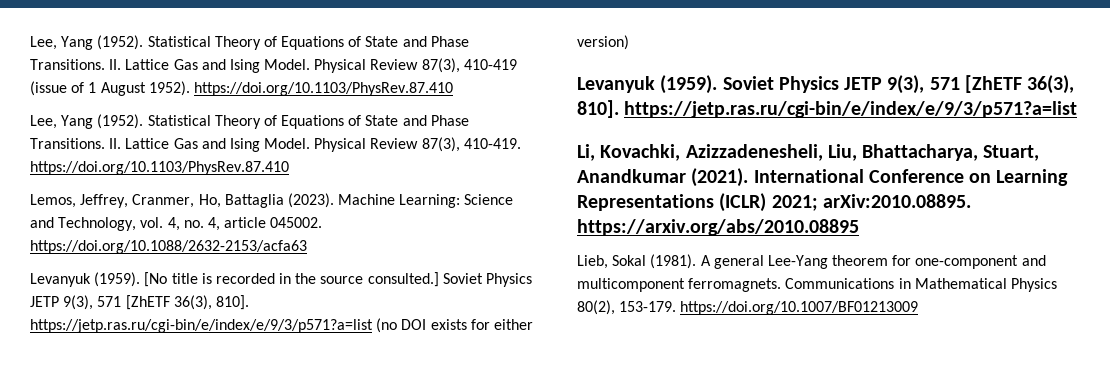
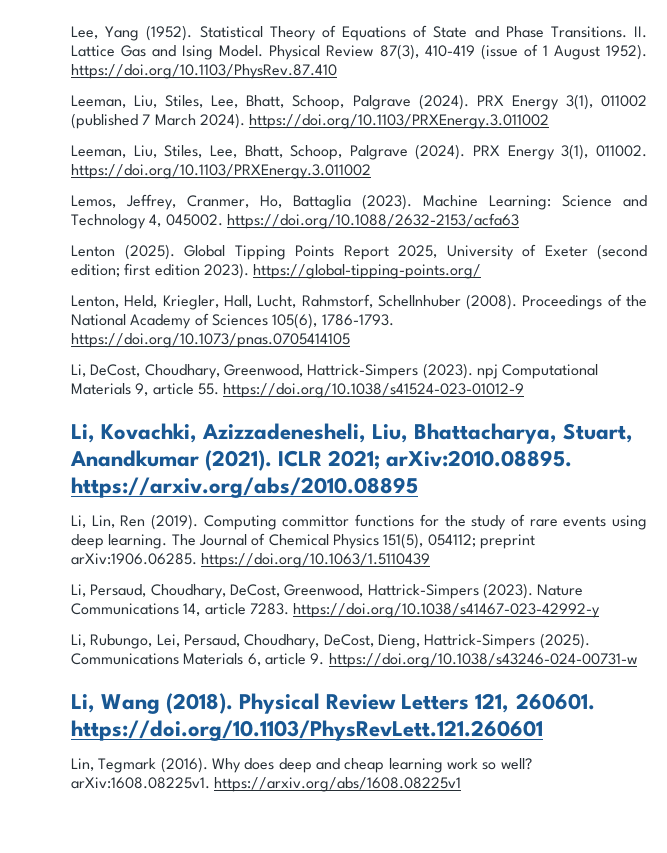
- Lee, Yang (1952). Statistical Theory of Equations of State and Phase Transitions. II. Lattice Gas and Ising Model. Physical Review 87(3), 410-419. https://doi.org/10.1103/PhysRev.87.410
+ Leeman, Liu, Stiles, Lee, Bhatt, Schoop, Palgrave (2024). PRX Energy 3(1), 011002 (published 7 March 2024). https://doi.org/10.1103/PRXEnergy.3.011002
+ Leeman, Liu, Stiles, Lee, Bhatt, Schoop, Palgrave (2024). PRX Energy 3(1), 011002. https://doi.org/10.1103/PRXEnergy.3.011002
- Machine Learning: Science and Technology, vol. 4, no. 4, article 045002. https://doi.org/10.1088/2632-2153/acfa63
- Levanyuk (1959). [No title is recorded in the source consulted.] Soviet Physics JETP 9(3), 571 [ZhETF 36(3), 810]. https://jetp.ras.ru/cgi-bin/e/index/e/9/3/p571?a=list (no DOI exists for either version)
- Levanyuk (1959). Soviet Physics JETP 9(3), 571 [ZhETF 36(3), 810]. https://jetp.ras.ru/cgi-bin/e/index/e/9/3/p571?a=list
+ Machine Learning: Science and Technology 4, 045002. https://doi.org/10.1088/2632-2153/acfa63
+ Lenton (2025). Global Tipping Points Report 2025, University of Exeter (second edition; first edition 2023). https://global-tipping-points.org/
+ Lenton, Held, Kriegler, Hall, Lucht, Rahmstorf, Schellnhuber (2008). Proceedings of the National Academy of Sciences 105(6), 1786-1793. https://doi.org/10.1073/pnas.0705414105
+ Li, DeCost, Choudhary, Greenwood, Hattrick-Simpers (2023). npj Computational Materials 9, article 55. https://doi.org/10.1038/s41524-023-01012-9
- International Conference on Learning Representations (ICLR) 2021; arXiv:2010.08895. https://arxiv.org/abs/2010.08895
- Lieb, Sokal (1981). A general Lee-Yang theorem for one-component and multicomponent ferromagnets. Communications in Mathematical Physics 80(2), 153-179. https://doi.org/10.1007/BF01213009
+ ICLR 2021; arXiv:2010.08895. https://arxiv.org/abs/2010.08895
+ Li, Lin, Ren (2019). Computing committor functions for the study of rare events using deep learning. The Journal of Chemical Physics 151(5), 054112; preprint arXiv:1906.06285. https://doi.org/10.1063/1.5110439
+ Li, Persaud, Choudhary, DeCost, Greenwood, Hattrick-Simpers (2023). Nature Communications 14, article 7283. https://doi.org/10.1038/s41467-023-42992-y
+ Li, Rubungo, Lei, Persaud, Choudhary, DeCost, Dieng, Hattrick-Simpers (2025). Communications Materials 6, article 9. https://doi.org/10.1038/s43246-024-00731-w
+ Li, Wang (2018). Physical Review Letters 121, 260601. https://doi.org/10.1103/PhysRevLett.121.260601
+ Lin, Tegmark (2016). Why does deep and cheap learning work so well? arXiv:1608.08225v1. https://arxiv.org/abs/1608.08225v1

